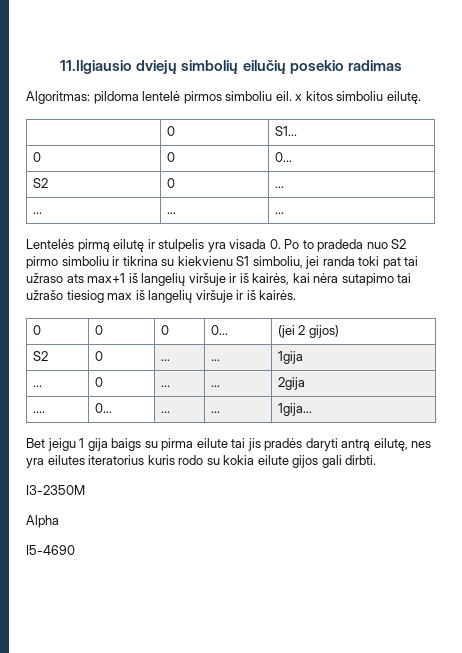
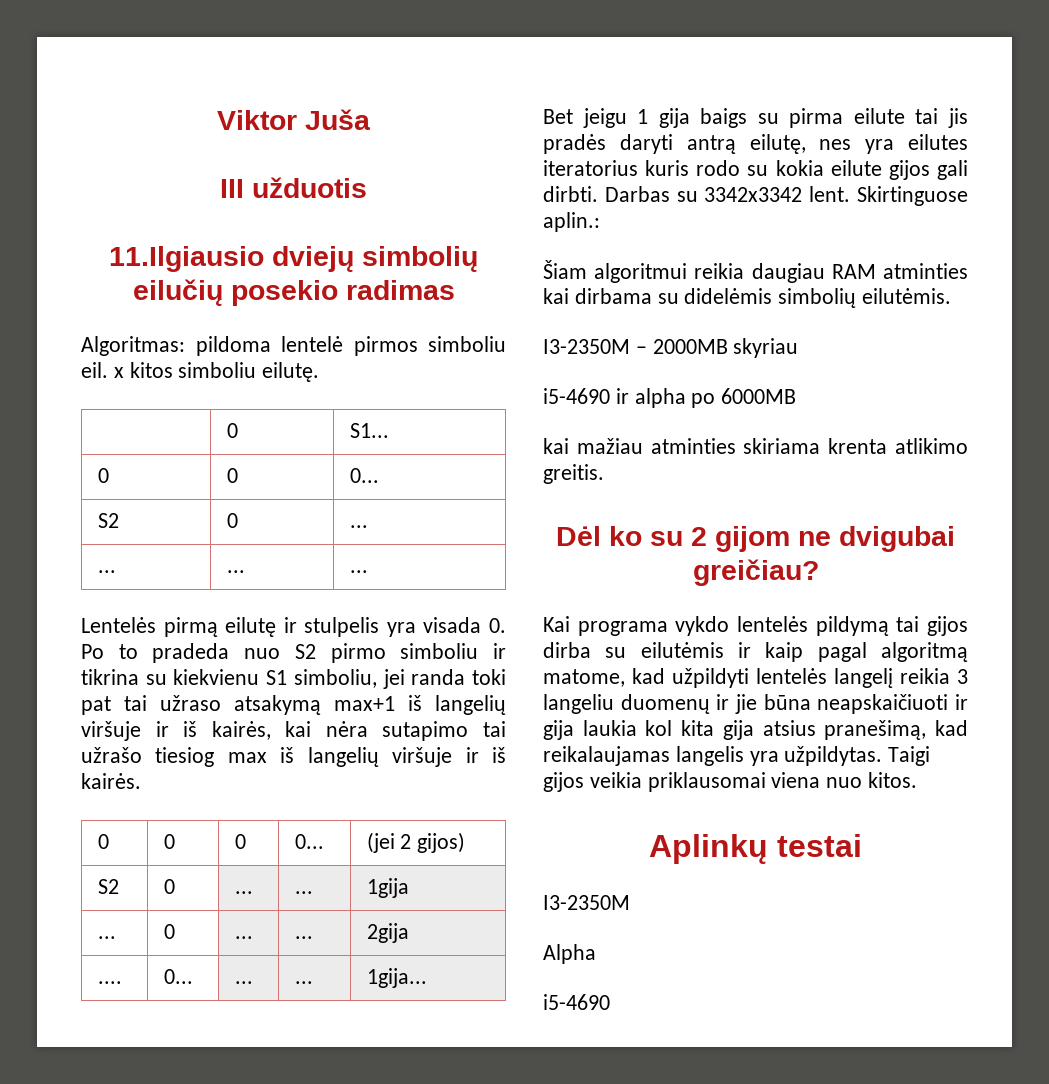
+ Viktor Juša
+ III užduotis
- Lentelės pirmą eilutę ir stulpelis yra visada 0. Po to pradeda nuo S2 pirmo simboliu ir tikrina su kiekvienu S1 simboliu, jei randa toki pat tai užraso ats max+1 iš langelių viršuje ir iš kairės, kai nėra sutapimo tai užrašo tiesiog max iš langelių viršuje ir iš kairės.
+ Lentelės pirmą eilutę ir stulpelis yra visada 0. Po to pradeda nuo S2 pirmo simboliu ir tikrina su kiekvienu S1 simboliu, jei randa toki pat tai užraso atsakymą max+1 iš langelių viršuje ir iš kairės, kai nėra sutapimo tai užrašo tiesiog max iš langelių viršuje ir iš kairės.
+ Darbas su 3342x3342 lent. Skirtinguose aplin.:
+ Šiam algoritmui reikia daugiau RAM atminties kai dirbama su didelėmis simbolių eilutėmis.
+ I3-2350M – 2000MB skyriau
+ i5-4690 ir alpha po 6000MB
+ kai mažiau atminties skiriama krenta atlikimo greitis.
+ Dėl ko su 2 gijom ne dvigubai greičiau?
+ Kai programa vykdo lentelės pildymą tai gijos dirba su eilutėmis ir kaip pagal algoritmą matome, kad užpildyti lentelės langelį reikia 3 langeliu duomenų ir jie būna neapskaičiuoti ir gija laukia kol kita gija atsius pranešimą, kad reikalaujamas langelis yra užpildytas. Taigi gijos veikia priklausomai viena nuo kitos.
+ Aplinkų testai
  Alpha
- I5-4690
+ i5-4690

